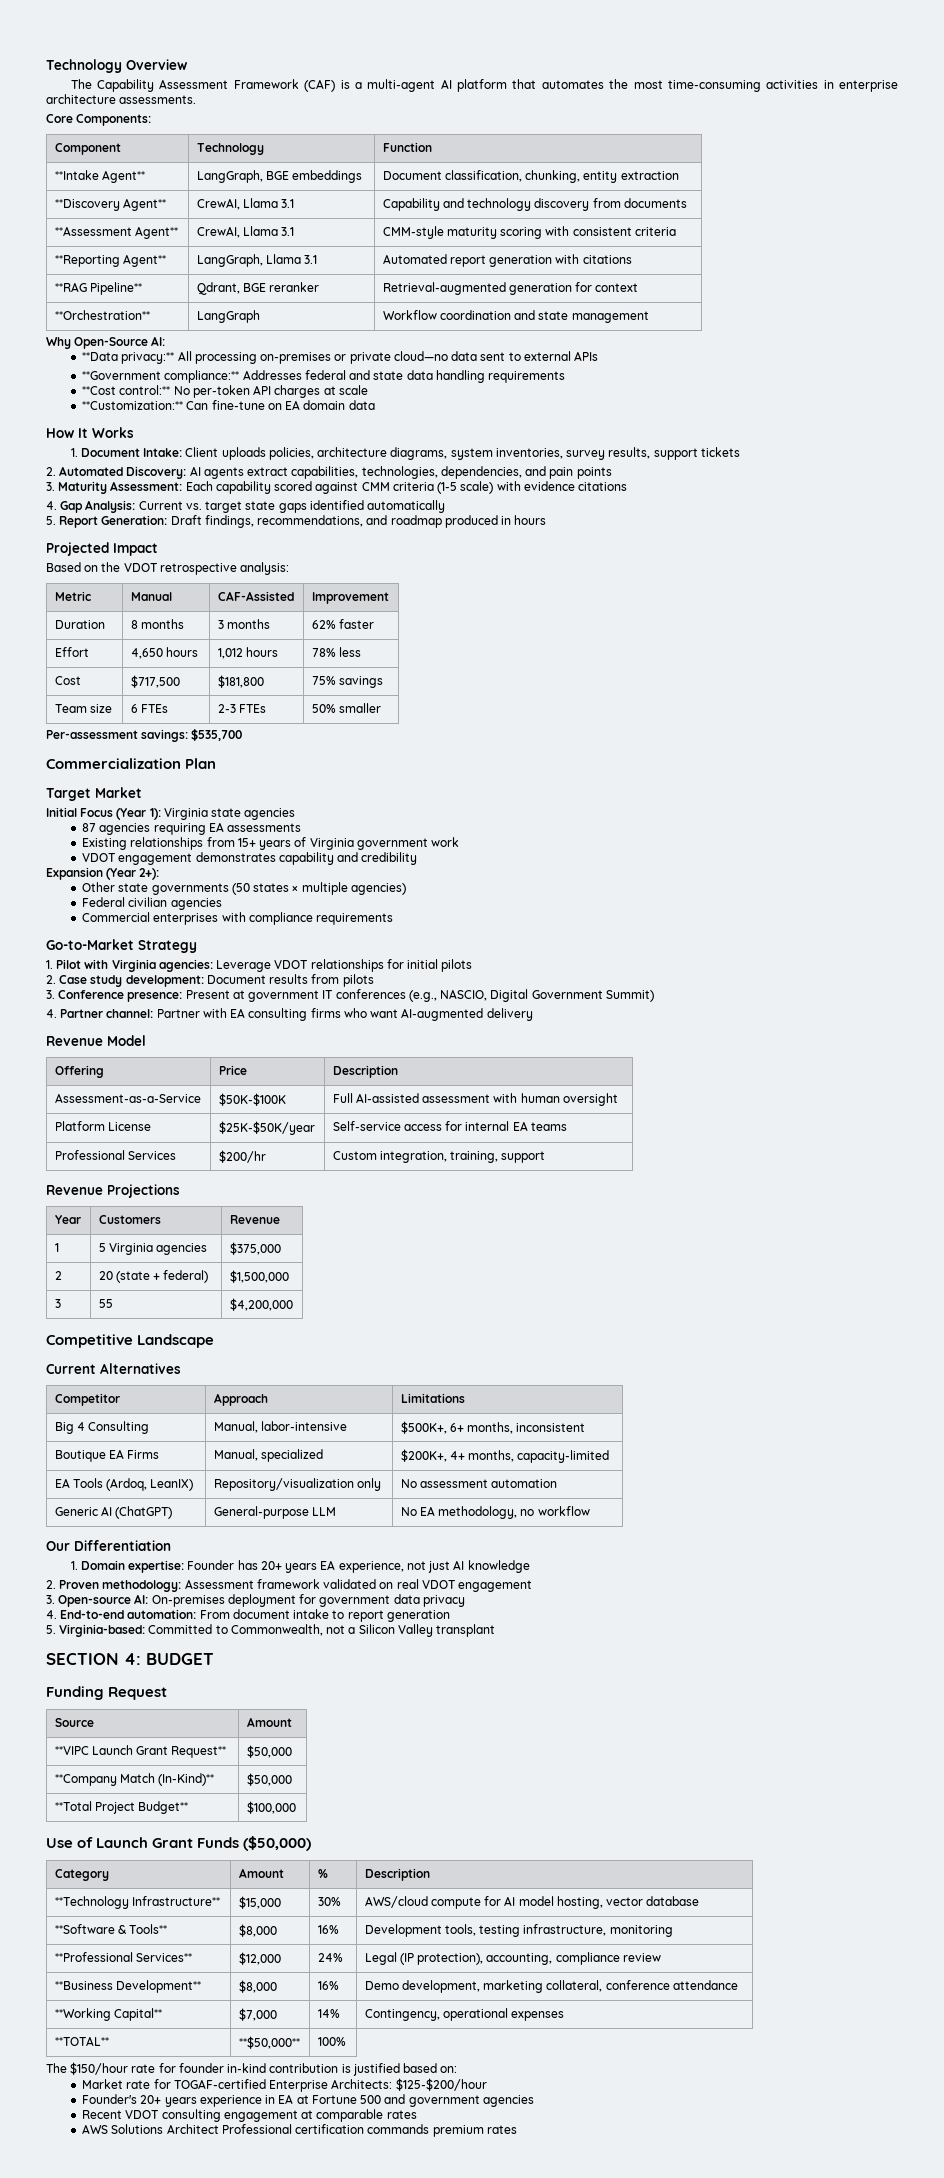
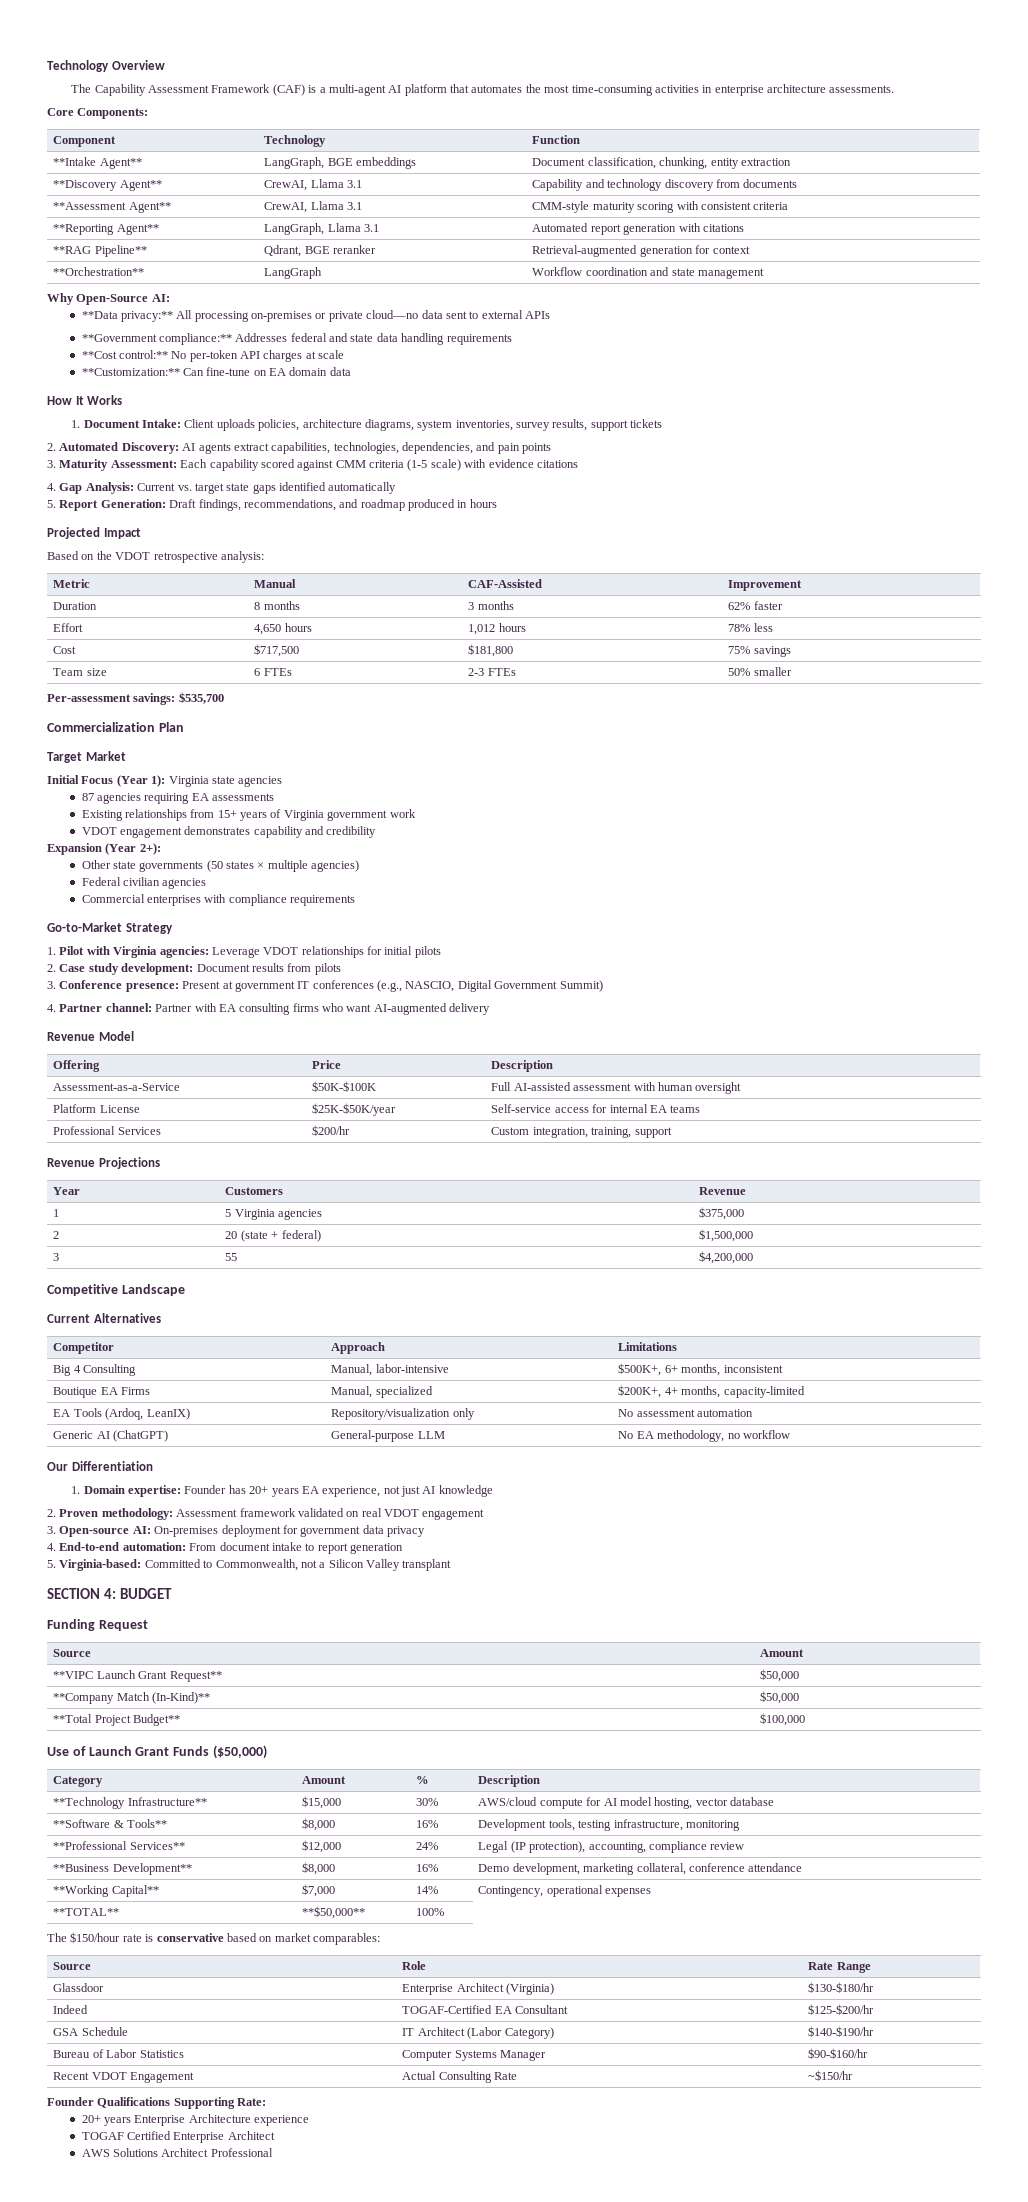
- The $150/hour rate for founder in-kind contribution is justified based on:
- Market rate for TOGAF-certified Enterprise Architects: $125-$200/hour
- Founder's 20+ years experience in EA at Fortune 500 and government agencies
- Recent VDOT consulting engagement at comparable rates
+ The $150/hour rate is conservative based on market comparables:
+ Source | Role | Rate Range
+ Glassdoor | Enterprise Architect (Virginia) | $130-$180/hr
+ Indeed | TOGAF-Certified EA Consultant | $125-$200/hr
+ GSA Schedule | IT Architect (Labor Category) | $140-$190/hr
+ Bureau of Labor Statistics | Computer Systems Manager | $90-$160/hr
+ Recent VDOT Engagement | Actual Consulting Rate | ~$150/hr
+ Founder Qualifications Supporting Rate:
+ 20+ years Enterprise Architecture experience
+ TOGAF Certified Enterprise Architect
- AWS Solutions Architect Professional certification commands premium rates
+ AWS Solutions Architect Professional

